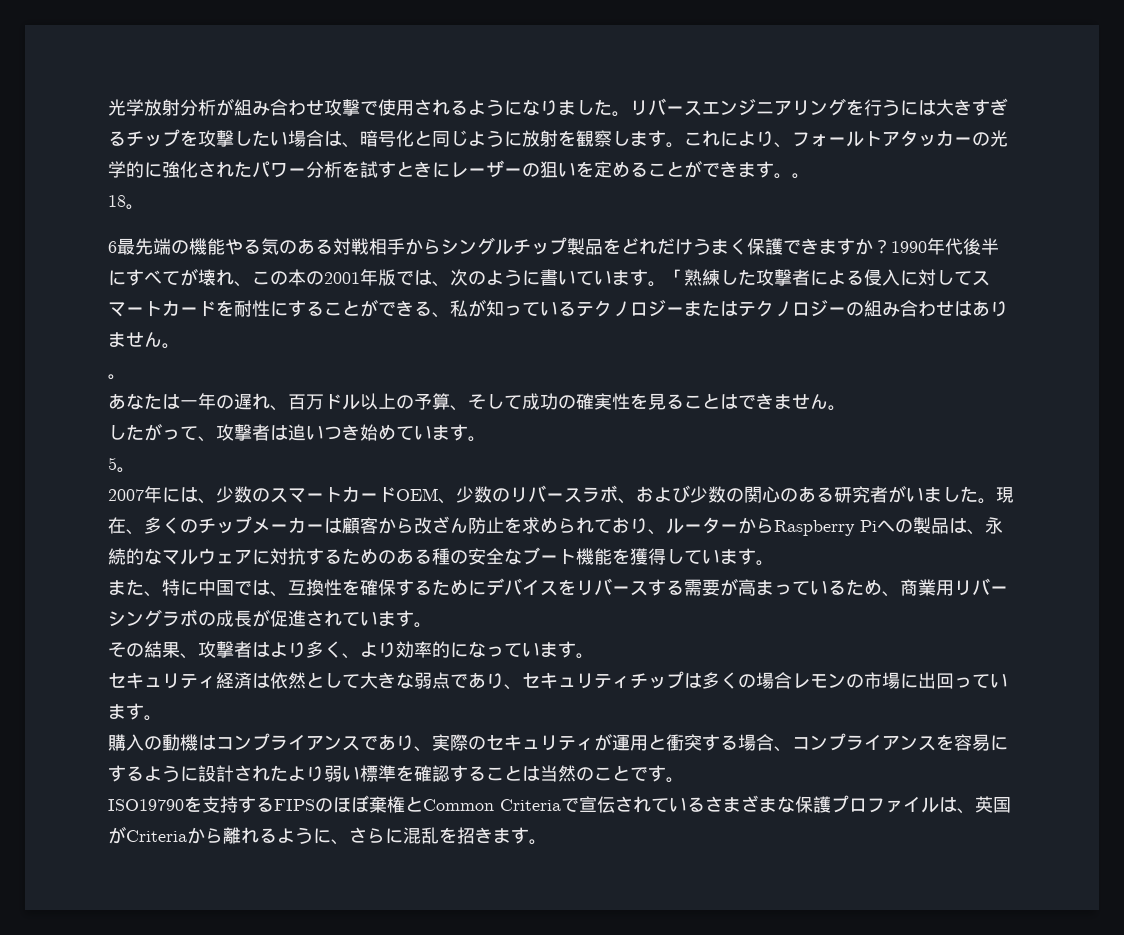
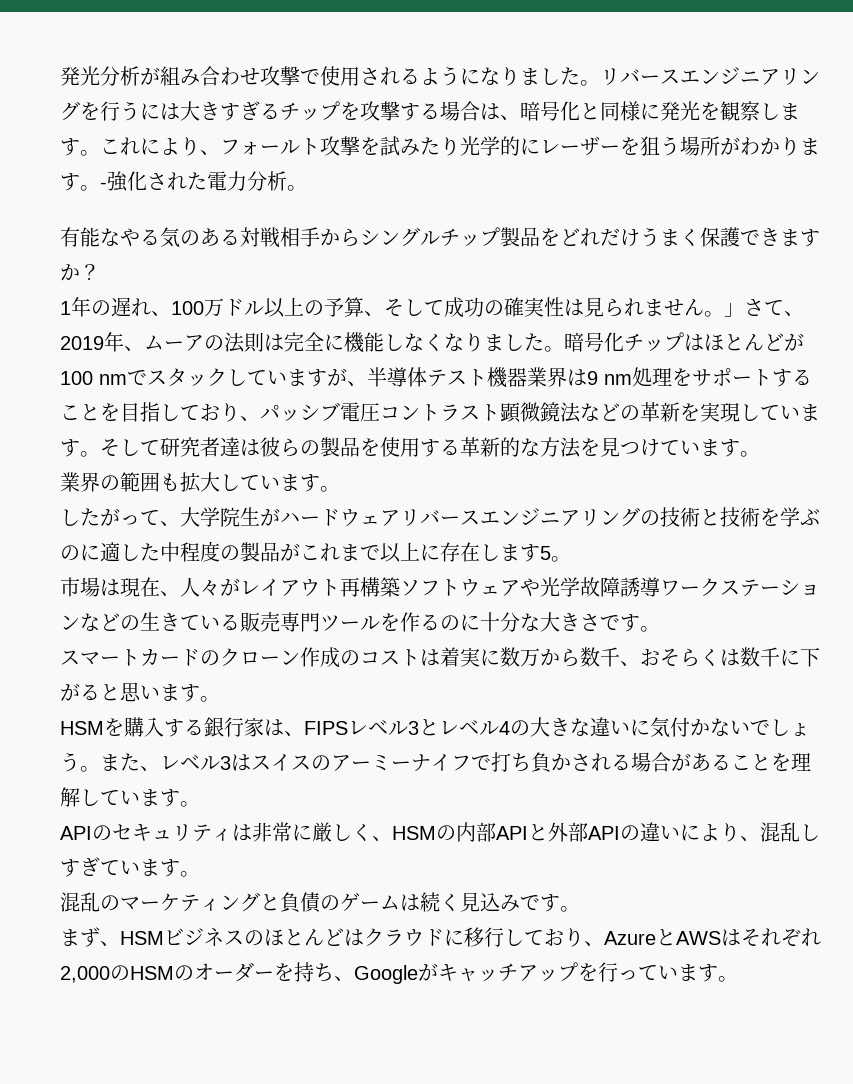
- 光学放射分析が組み合わせ攻撃で使用されるようになりました。
+ 発光分析が組み合わせ攻撃で使用されるようになりました。
- リバースエンジニアリングを行うには大きすぎるチップを攻撃したい場合は、暗号化と同じように放射を観察します。
+ リバースエンジニアリングを行うには大きすぎるチップを攻撃する場合は、暗号化と同様に発光を観察します。
- これにより、フォールトアタッカーの光学的に強化されたパワー分析を試すときにレーザーの狙いを定めることができます。。
- 18。
- 6最先端の機能やる気のある対戦相手からシングルチップ製品をどれだけうまく保護できますか？1990年代後半にすべてが壊れ、この本の2001年版では、次のように書いています。「熟練した攻撃者による侵入に対してスマートカードを耐性にすることができる、私が知っているテクノロジーまたはテクノロジーの組み合わせはありません。
- 。
- あなたは一年の遅れ、百万ドル以上の予算、そして成功の確実性を見ることはできません。
- したがって、攻撃者は追いつき始めています。
- 5。
- 2007年には、少数のスマートカードOEM、少数のリバースラボ、および少数の関心のある研究者がいました。現在、多くのチップメーカーは顧客から改ざん防止を求められており、ルーターからRaspberry Piへの製品は、永続的なマルウェアに対抗するためのある種の安全なブート機能を獲得しています。
- また、特に中国では、互換性を確保するためにデバイスをリバースする需要が高まっているため、商業用リバーシングラボの成長が促進されています。
- その結果、攻撃者はより多く、より効率的になっています。
- セキュリティ経済は依然として大きな弱点であり、セキュリティチップは多くの場合レモンの市場に出回っています。
- 購入の動機はコンプライアンスであり、実際のセキュリティが運用と衝突する場合、コンプライアンスを容易にするように設計されたより弱い標準を確認することは当然のことです。
- ISO19790を支持するFIPSのほぼ棄権とCommon Criteriaで宣伝されているさまざまな保護プロファイルは、英国がCriteriaから離れるように、さらに混乱を招きます。
+ これにより、フォールト攻撃を試みたり光学的にレーザーを狙う場所がわかります。-強化された電力分析。
+ 有能なやる気のある対戦相手からシングルチップ製品をどれだけうまく保護できますか？
+ 1年の遅れ、100万ドル以上の予算、そして成功の確実性は見られません。」さて、2019年、ムーアの法則は完全に機能しなくなりました。暗号化チップはほとんどが100 nmでスタックしていますが、半導体テスト機器業界は9 nm処理をサポートすることを目指しており、パッシブ電圧コントラスト顕微鏡法などの革新を実現しています。そして研究者達は彼らの製品を使用する革新的な方法を見つけています。
+ 業界の範囲も拡大しています。
+ したがって、大学院生がハードウェアリバースエンジニアリングの技術と技術を学ぶのに適した中程度の製品がこれまで以上に存在します5。
+ 市場は現在、人々がレイアウト再構築ソフトウェアや光学故障誘導ワークステーションなどの生きている販売専門ツールを作るのに十分な大きさです。
+ スマートカードのクローン作成のコストは着実に数万から数千、おそらくは数千に下がると思います。
+ HSMを購入する銀行家は、FIPSレベル3とレベル4の大きな違いに気付かないでしょう。また、レベル3はスイスのアーミーナイフで打ち負かされる場合があることを理解しています。
+ APIのセキュリティは非常に厳しく、HSMの内部APIと外部APIの違いにより、混乱しすぎています。
+ 混乱のマーケティングと負債のゲームは続く見込みです。
+ まず、HSMビジネスのほとんどはクラウドに移行しており、AzureとAWSはそれぞれ2,000のHSMのオーダーを持ち、Googleがキャッチアップを行っています。

